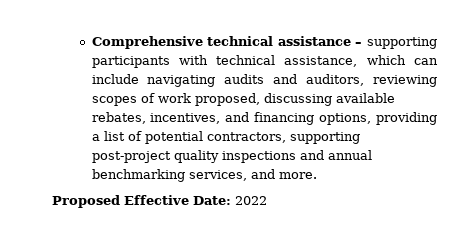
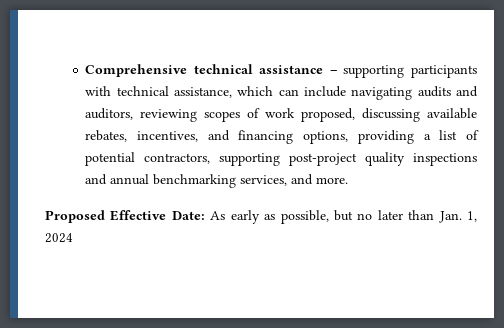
- Proposed Effective Date: 2022
+ Proposed Effective Date: As early as possible, but no later than Jan. 1, 2024

